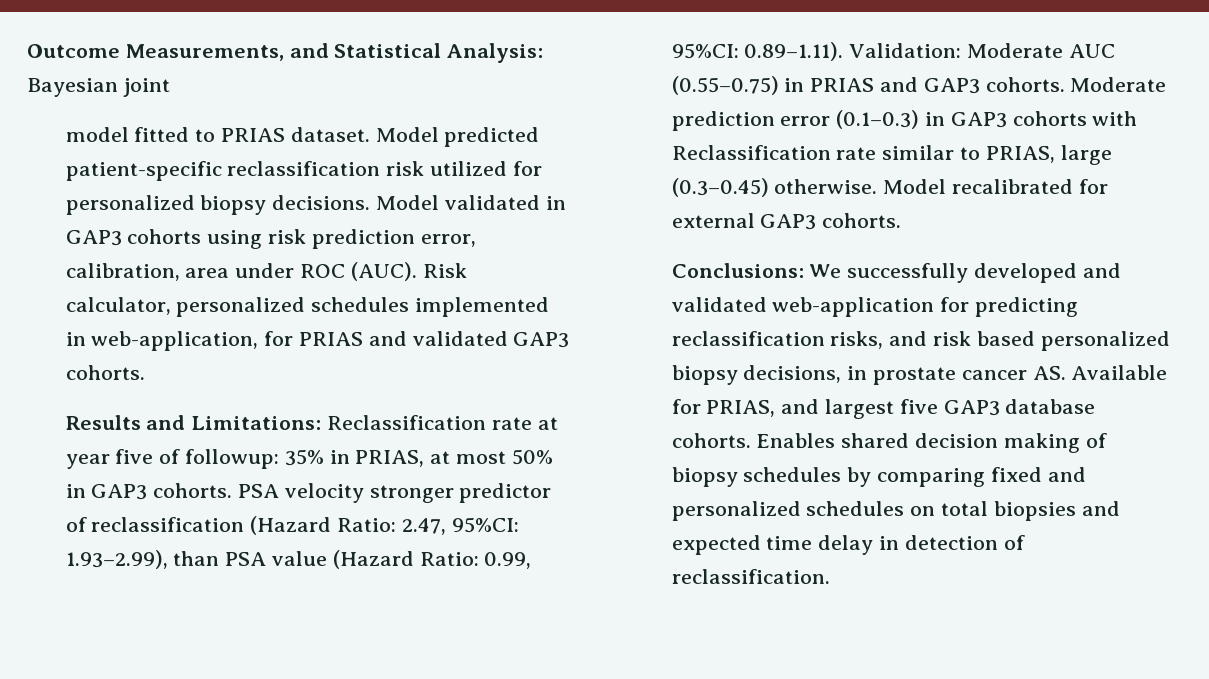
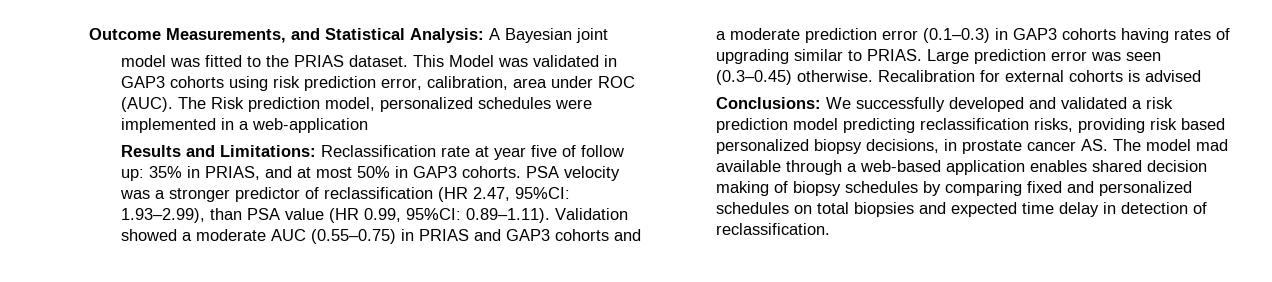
- Outcome Measurements, and Statistical Analysis: Bayesian joint
+ Outcome Measurements, and Statistical Analysis: A Bayesian joint
- model fitted to PRIAS dataset.
+ model was fitted to the PRIAS dataset.
- Model predicted patient-specific reclassification risk utilized for personalized biopsy decisions. Model validated in GAP3 cohorts using risk prediction error, calibration, area under ROC (AUC).
+ This Model was validated in GAP3 cohorts using risk prediction error, calibration, area under ROC (AUC).
- Risk calculator, personalized schedules implemented in web-application, for PRIAS and validated GAP3 cohorts.
+ The Risk prediction model, personalized schedules were implemented in a web-application
- Results and Limitations: Reclassification rate at year five of followup: 35% in PRIAS, at most 50% in GAP3 cohorts.
+ Results and Limitations: Reclassification rate at year five of follow up: 35% in PRIAS, and at most 50% in GAP3 cohorts.
- PSA velocity stronger predictor of reclassification (Hazard Ratio: 2.47, 95%CI: 1.93–2.99), than PSA value (Hazard Ratio: 0.99, 95%CI: 0.89–1.11). Validation: Moderate AUC (0.55–0.75) in PRIAS and GAP3 cohorts. Moderate prediction error (0.1–0.3) in GAP3 cohorts with Reclassification rate similar to PRIAS, large (0.3–0.45) otherwise. Model recalibrated for external GAP3 cohorts.
+ PSA velocity was a stronger predictor of reclassification (HR 2.47, 95%CI: 1.93–2.99), than PSA value (HR 0.99, 95%CI: 0.89–1.11). Validation showed a moderate AUC (0.55–0.75) in PRIAS and GAP3 cohorts and a moderate prediction error (0.1–0.3) in GAP3 cohorts having rates of upgrading similar to PRIAS. Large prediction error was seen (0.3–0.45) otherwise. Recalibration for external cohorts is advised
- Conclusions: We successfully developed and validated web-application for predicting reclassification risks, and risk based personalized biopsy decisions, in prostate cancer AS. Available for PRIAS, and largest five GAP3 database cohorts. Enables shared decision making of biopsy schedules by comparing fixed and personalized schedules on total biopsies and expected time delay in detection of reclassification.
+ Conclusions: We successfully developed and validated a risk prediction model predicting reclassification risks, providing risk based personalized biopsy decisions, in prostate cancer AS. The model mad available through a web-based application enables shared decision making of biopsy schedules by comparing fixed and personalized schedules on total biopsies and expected time delay in detection of reclassification.

